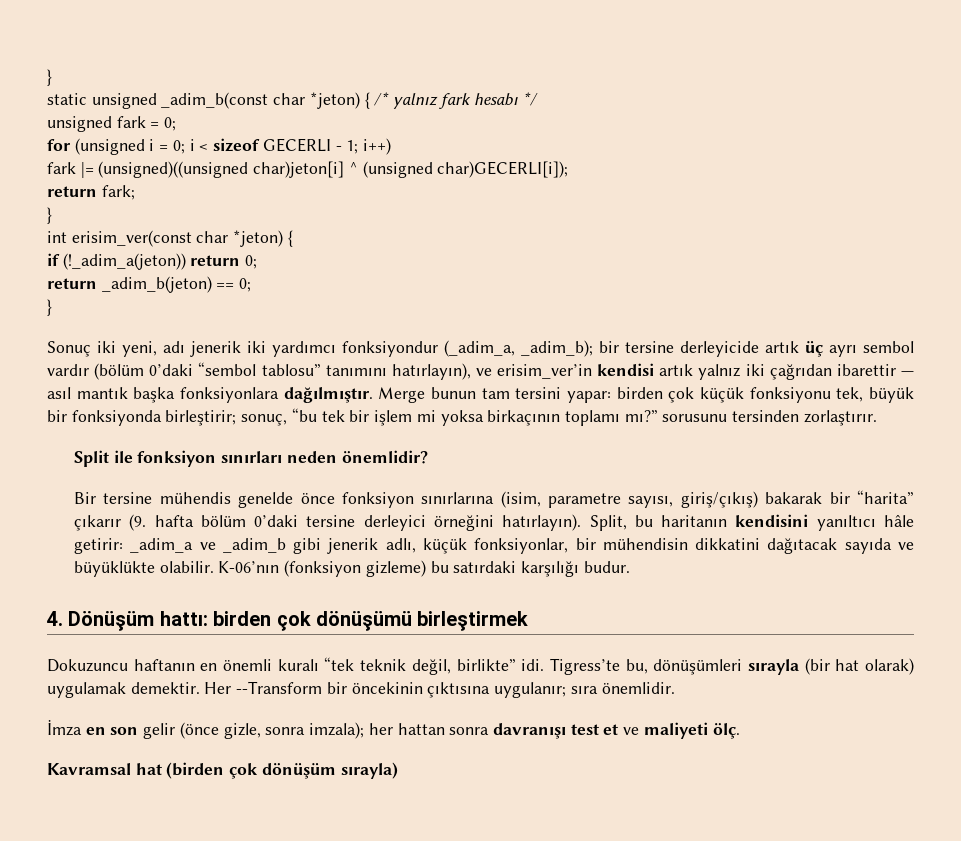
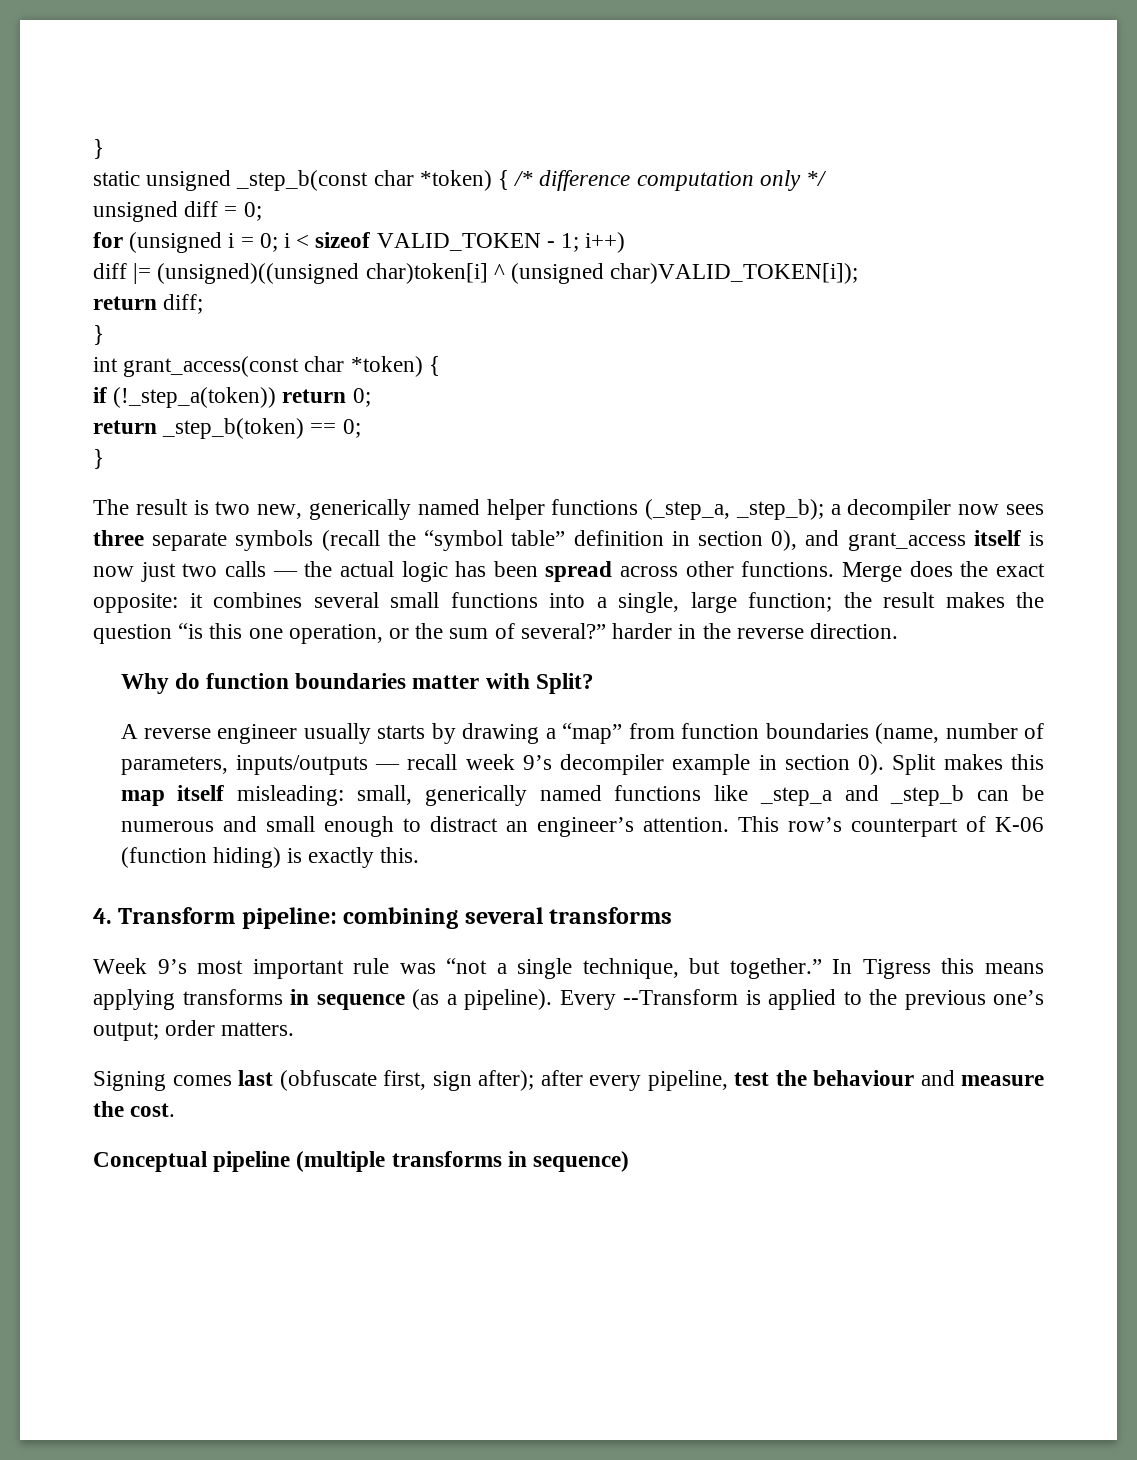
- static unsigned _adim_b(const char *jeton) { /* yalnız fark hesabı */
+ static unsigned _step_b(const char *token) { /* difference computation only */
- unsigned fark = 0;
+ unsigned diff = 0;
- for (unsigned i = 0; i < sizeof GECERLI - 1; i++)
+ for (unsigned i = 0; i < sizeof VALID_TOKEN - 1; i++)
- fark |= (unsigned)((unsigned char)jeton[i] ^ (unsigned char)GECERLI[i]);
- return fark;
+ diff |= (unsigned)((unsigned char)token[i] ^ (unsigned char)VALID_TOKEN[i]);
+ return diff;
- int erisim_ver(const char *jeton) {
+ int grant_access(const char *token) {
- if (!_adim_a(jeton)) return 0;
+ if (!_step_a(token)) return 0;
- return _adim_b(jeton) == 0;
+ return _step_b(token) == 0;
- Sonuç iki yeni, adı jenerik iki yardımcı fonksiyondur (_adim_a, _adim_b); bir tersine derleyicide artık üç ayrı sembol vardır (bölüm 0’daki “sembol tablosu” tanımını hatırlayın), ve erisim_ver’in kendisi artık yalnız iki çağrıdan ibarettir — asıl mantık başka fonksiyonlara dağılmıştır. Merge bunun tam tersini yapar: birden çok küçük fonksiyonu tek, büyük bir fonksiyonda birleştirir; sonuç, “bu tek bir işlem mi yoksa birkaçının toplamı mı?” sorusunu tersinden zorlaştırır.
- Split ile fonksiyon sınırları neden önemlidir?
- Bir tersine mühendis genelde önce fonksiyon sınırlarına (isim, parametre sayısı, giriş/çıkış) bakarak bir “harita” çıkarır (9. hafta bölüm 0’daki tersine derleyici örneğini hatırlayın). Split, bu haritanın kendisini yanıltıcı hâle getirir: _adim_a ve _adim_b gibi jenerik adlı, küçük fonksiyonlar, bir mühendisin dikkatini dağıtacak sayıda ve büyüklükte olabilir. K-06’nın (fonksiyon gizleme) bu satırdaki karşılığı budur.
- 4. Dönüşüm hattı: birden çok dönüşümü birleştirmek
- Dokuzuncu haftanın en önemli kuralı “tek teknik değil, birlikte” idi. Tigress’te bu, dönüşümleri sırayla (bir hat olarak) uygulamak demektir. Her --Transform bir öncekinin çıktısına uygulanır; sıra önemlidir.
- İmza en son gelir (önce gizle, sonra imzala); her hattan sonra davranışı test et ve maliyeti ölç.
- Kavramsal hat (birden çok dönüşüm sırayla)
+ The result is two new, generically named helper functions (_step_a, _step_b); a decompiler now sees three separate symbols (recall the “symbol table” definition in section 0), and grant_access itself is now just two calls — the actual logic has been spread across other functions. Merge does the exact opposite: it combines several small functions into a single, large function; the result makes the question “is this one operation, or the sum of several?” harder in the reverse direction.
+ Why do function boundaries matter with Split?
+ A reverse engineer usually starts by drawing a “map” from function boundaries (name, number of parameters, inputs/outputs — recall week 9’s decompiler example in section 0). Split makes this map itself misleading: small, generically named functions like _step_a and _step_b can be numerous and small enough to distract an engineer’s attention. This row’s counterpart of K-06 (function hiding) is exactly this.
+ 4. Transform pipeline: combining several transforms
+ Week 9’s most important rule was “not a single technique, but together.” In Tigress this means applying transforms in sequence (as a pipeline). Every --Transform is applied to the previous one’s output; order matters.
+ Signing comes last (obfuscate first, sign after); after every pipeline, test the behaviour and measure the cost.
+ Conceptual pipeline (multiple transforms in sequence)

